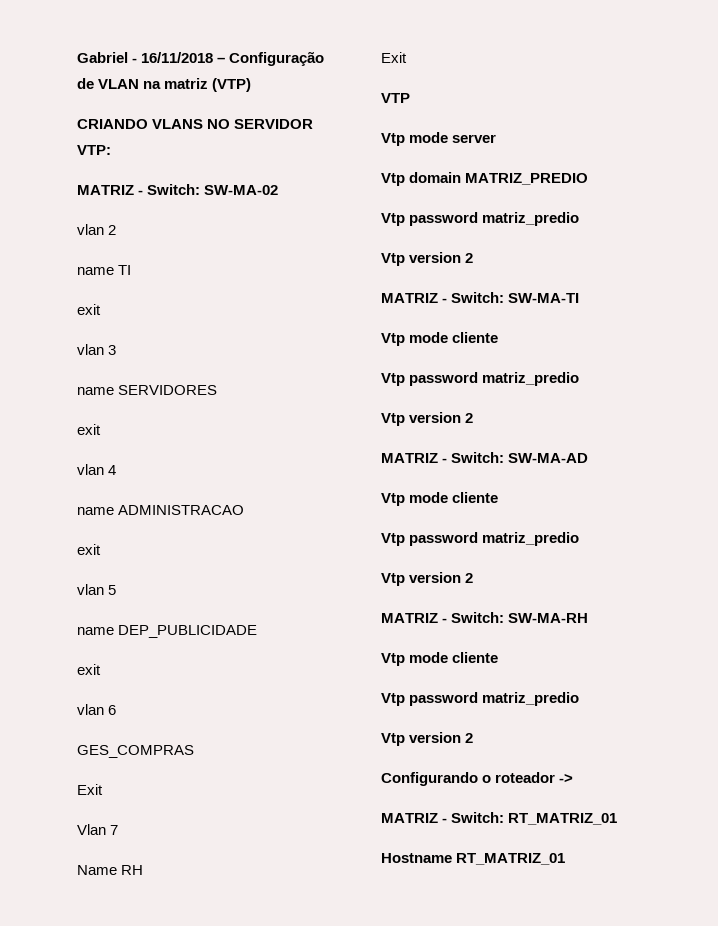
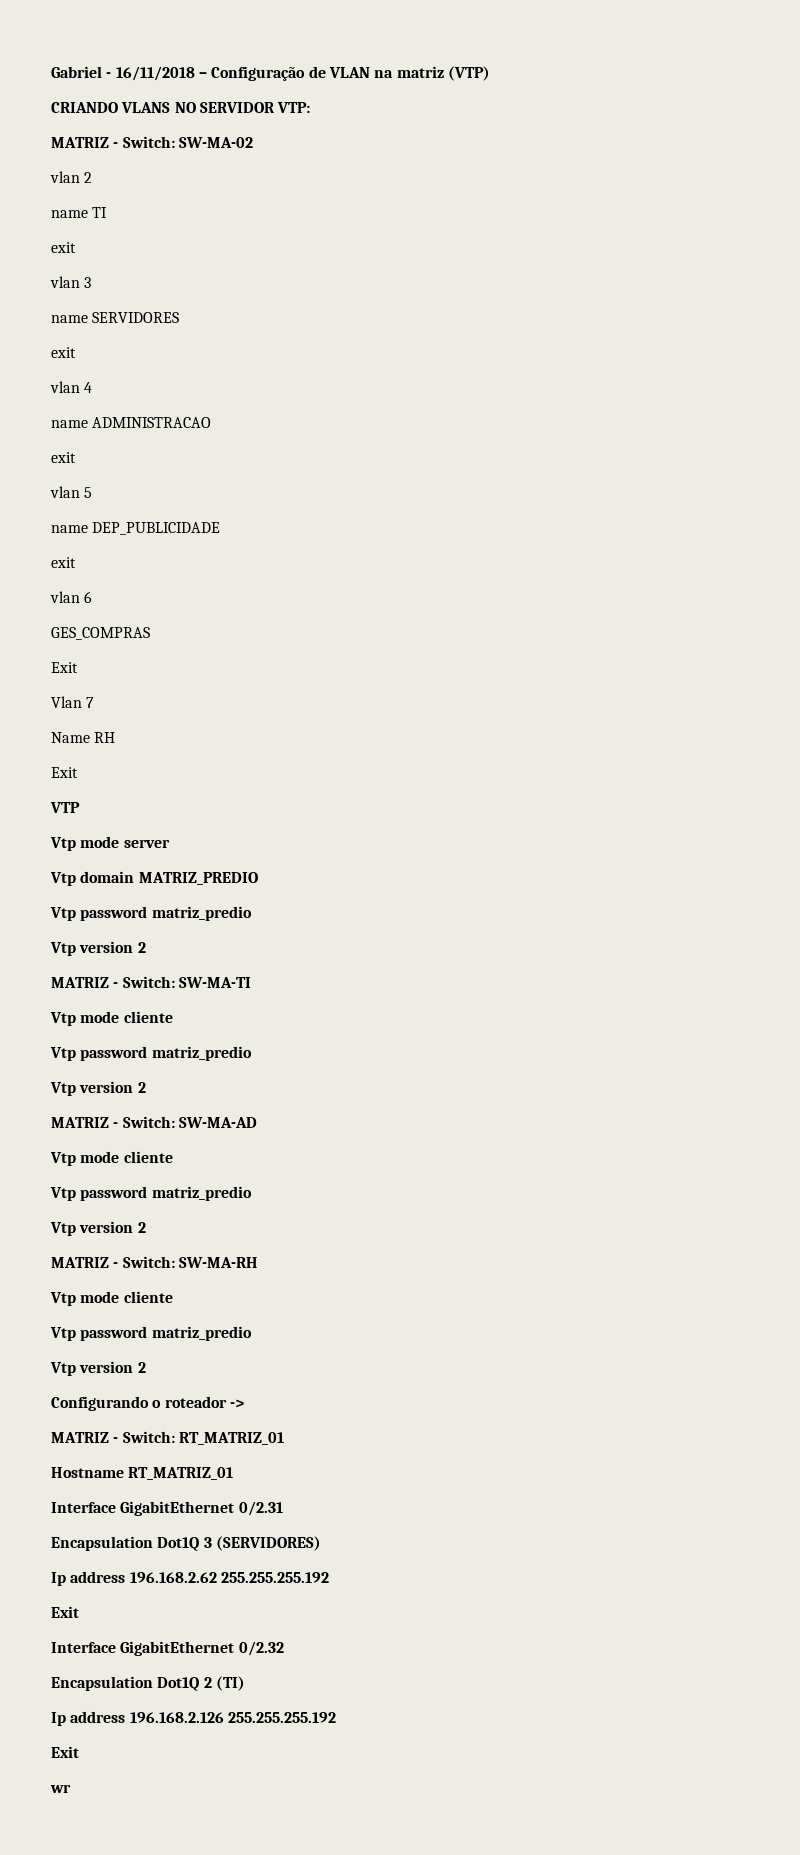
+ Interface GigabitEthernet 0/2.31
+ Encapsulation Dot1Q 3 (SERVIDORES)
+ Ip address 196.168.2.62 255.255.255.192
+ Exit
+ Interface GigabitEthernet 0/2.32
+ Encapsulation Dot1Q 2 (TI)
+ Ip address 196.168.2.126 255.255.255.192
+ Exit
+ wr

